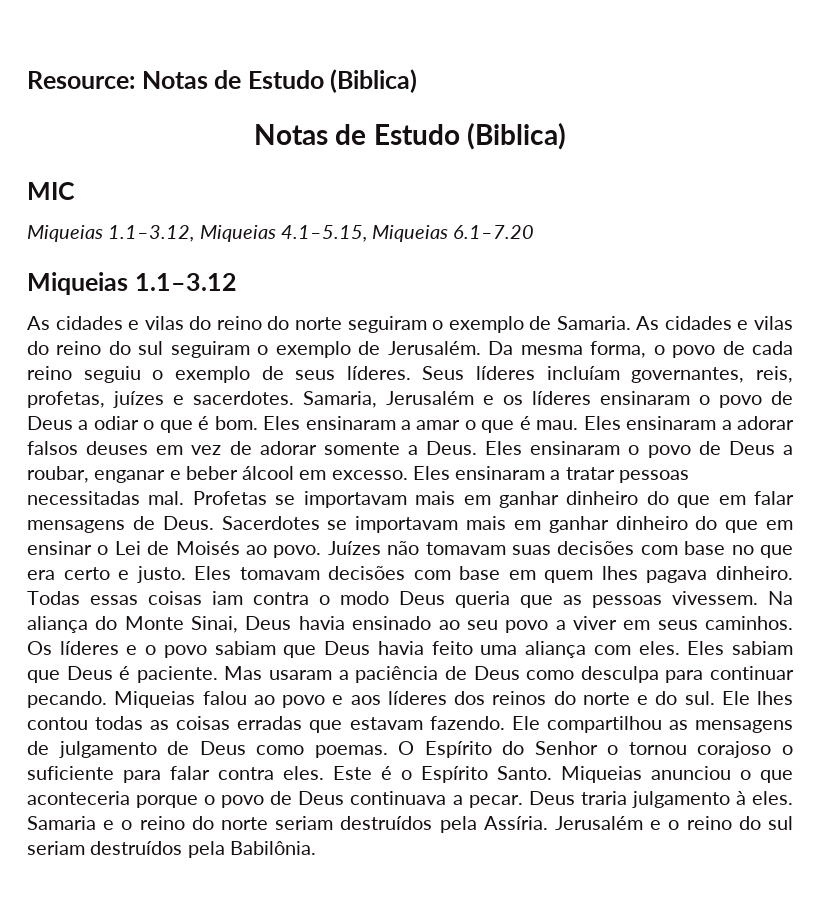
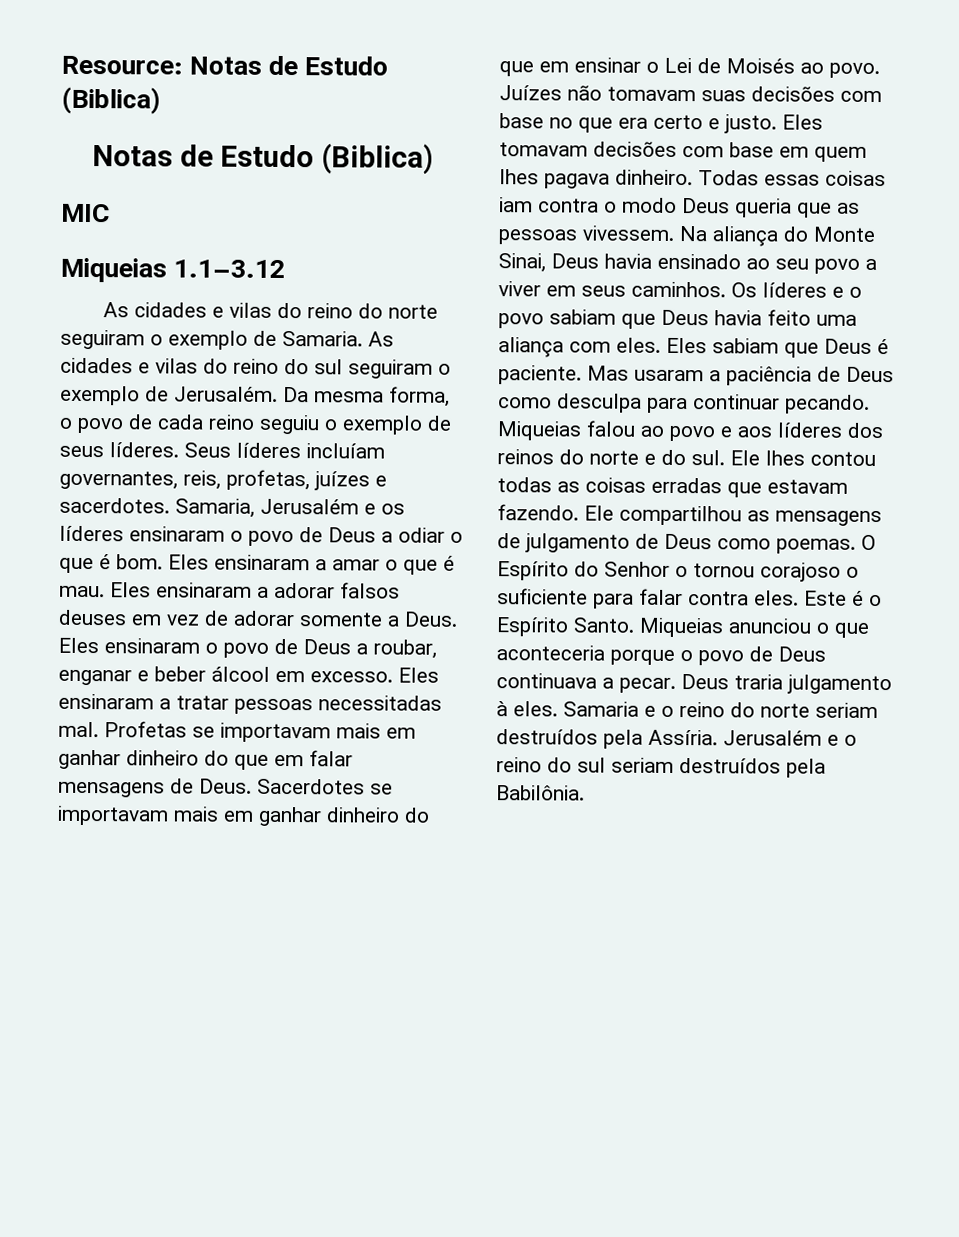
- Miqueias 1.1–3.12, Miqueias 4.1–5.15, Miqueias 6.1–7.20

